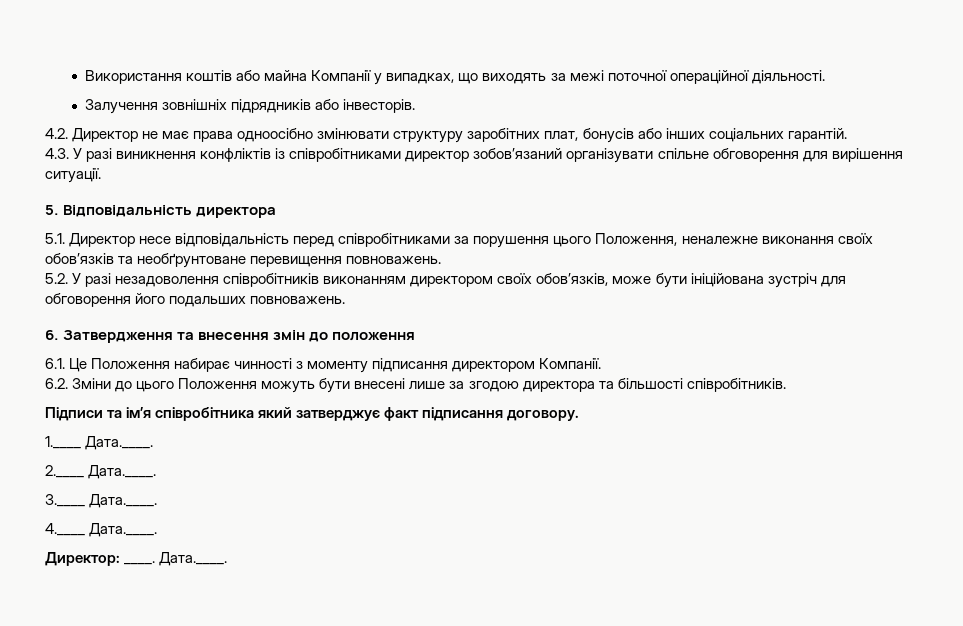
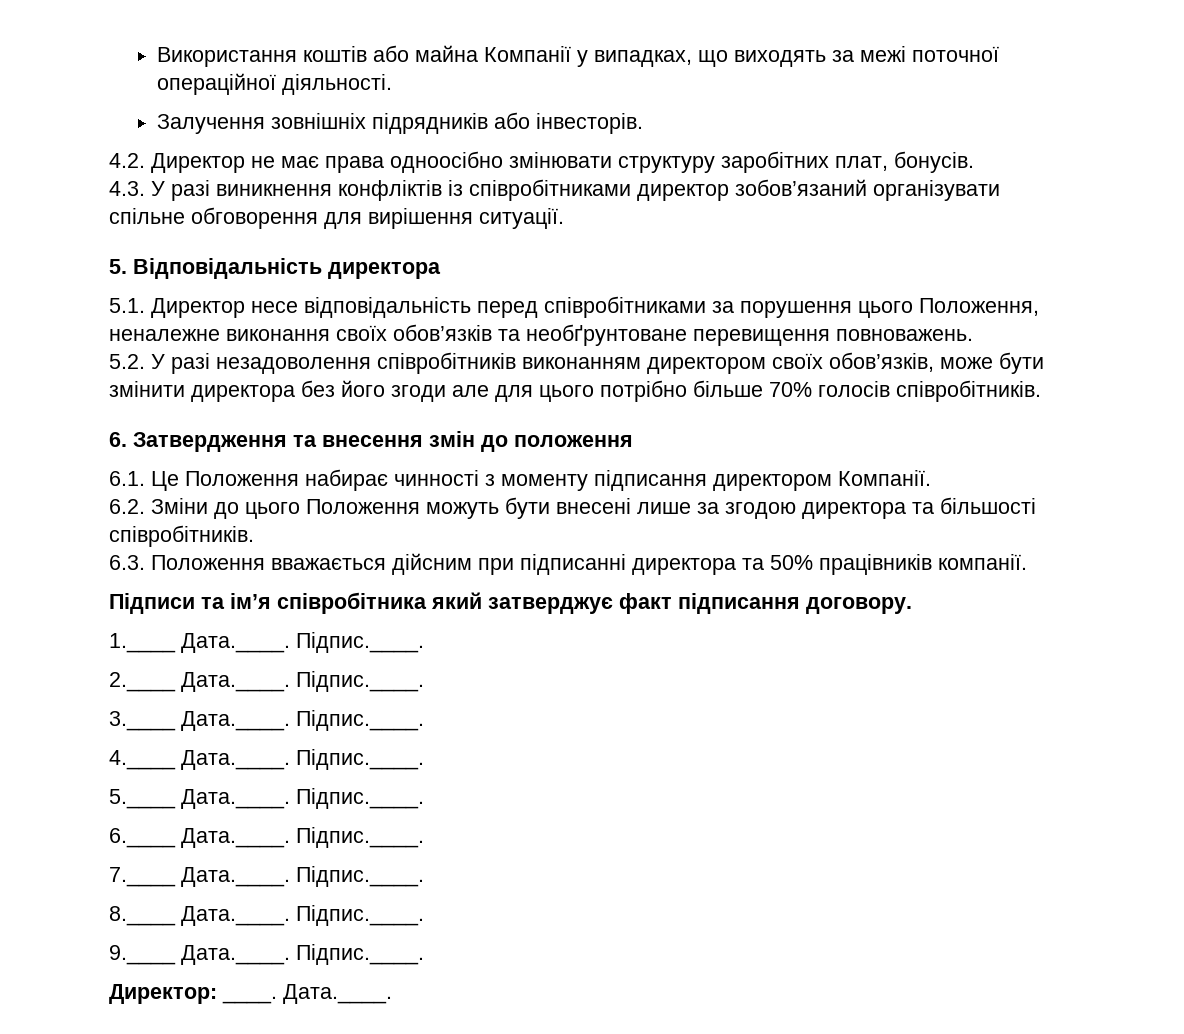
- 4.2. Директор не має права одноосібно змінювати структуру заробітних плат, бонусів або інших соціальних гарантій.
+ 4.2. Директор не має права одноосібно змінювати структуру заробітних плат, бонусів.
- 5.2. У разі незадоволення співробітників виконанням директором своїх обов’язків, може бути ініційована зустріч для обговорення його подальших повноважень.
+ 5.2. У разі незадоволення співробітників виконанням директором своїх обов’язків, може бути змінити директора без його згоди але для цього потрібно більше 70% голосів співробітників.
+ 6.3. Положення вважається дійсним при підписанні директора та 50% працівників компанії.
- 1.____ Дата.____.
+ 1.____ Дата.____. Підпис.____.
- 2.____ Дата.____.
+ 2.____ Дата.____. Підпис.____.
- 3.____ Дата.____.
+ 3.____ Дата.____. Підпис.____.
- 4.____ Дата.____.
+ 4.____ Дата.____. Підпис.____.
+ 5.____ Дата.____. Підпис.____.
+ 6.____ Дата.____. Підпис.____.
+ 7.____ Дата.____. Підпис.____.
+ 8.____ Дата.____. Підпис.____.
+ 9.____ Дата.____. Підпис.____.

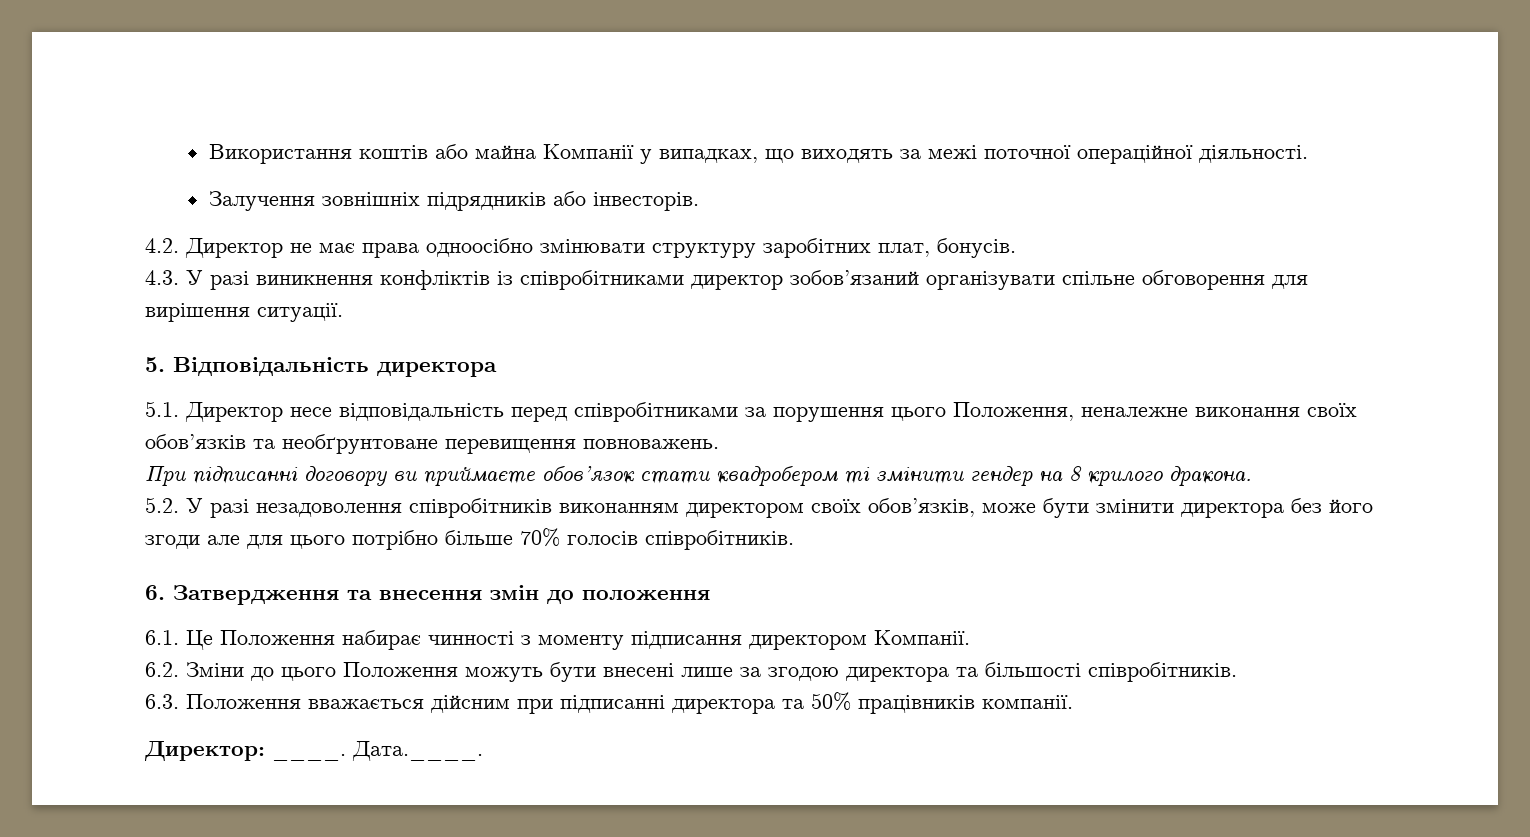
+ При підписанні договору ви приймаєте обов’язок стати квадробером ті змінити гендер на 8 крилого дракона.
- Підписи та ім’я співробітника який затверджує факт підписання договору.
- 1.____ Дата.____. Підпис.____.
- 2.____ Дата.____. Підпис.____.
- 3.____ Дата.____. Підпис.____.
- 4.____ Дата.____. Підпис.____.
- 5.____ Дата.____. Підпис.____.
- 6.____ Дата.____. Підпис.____.
- 7.____ Дата.____. Підпис.____.
- 8.____ Дата.____. Підпис.____.
- 9.____ Дата.____. Підпис.____.

